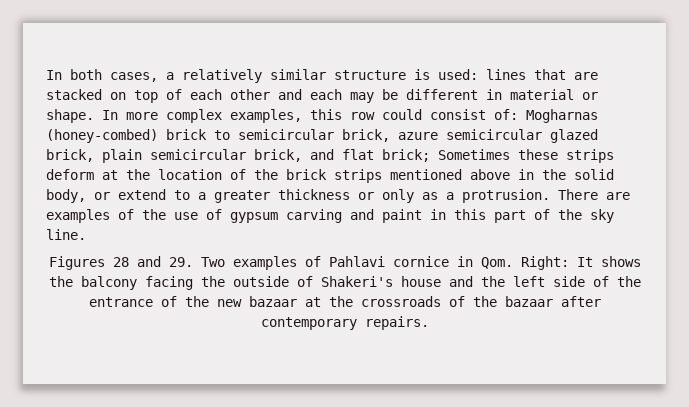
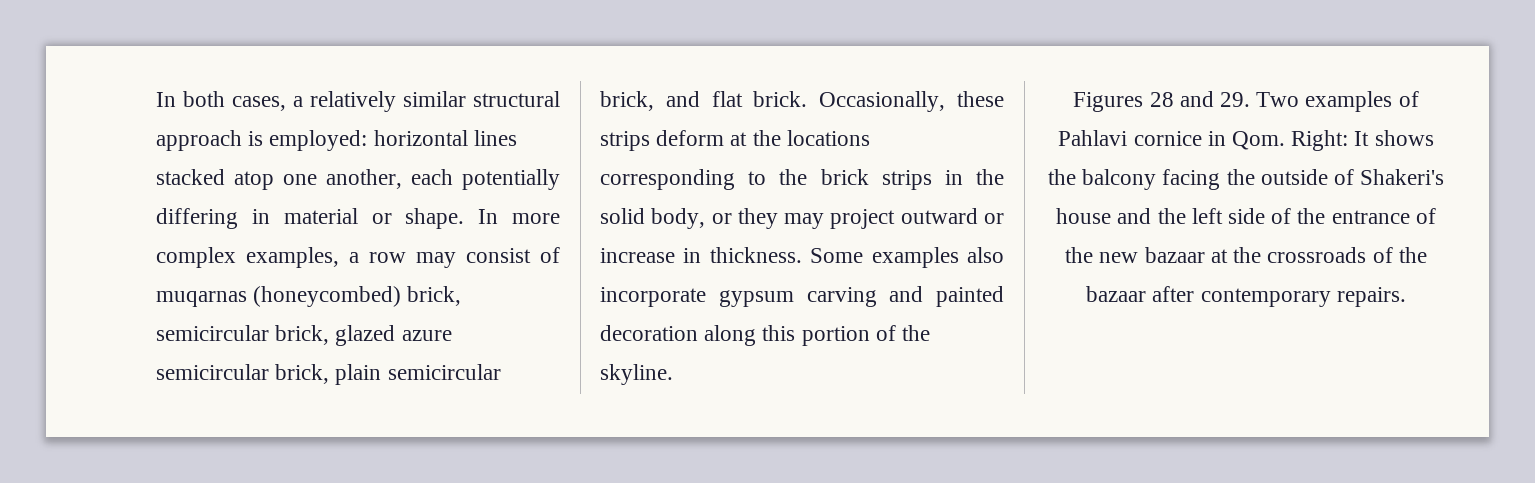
- In both cases, a relatively similar structure is used: lines that are stacked on top of each other and each may be different in material or shape.
+ In both cases, a relatively similar structural approach is employed: horizontal lines stacked atop one another, each potentially differing in material or shape.
- In more complex examples, this row could consist of: Mogharnas (honey-combed) brick to semicircular brick, azure semicircular glazed brick, plain semicircular brick, and flat brick; Sometimes these strips deform at the location of the brick strips mentioned above in the solid body, or extend to a greater thickness or only as a protrusion. There are examples of the use of gypsum carving and paint in this part of the sky line.
+ In more complex examples, a row may consist of muqarnas (honeycombed) brick, semicircular brick, glazed azure semicircular brick, plain semicircular brick, and flat brick. Occasionally, these strips deform at the locations corresponding to the brick strips in the solid body, or they may project outward or increase in thickness. Some examples also incorporate gypsum carving and painted decoration along this portion of the skyline.

